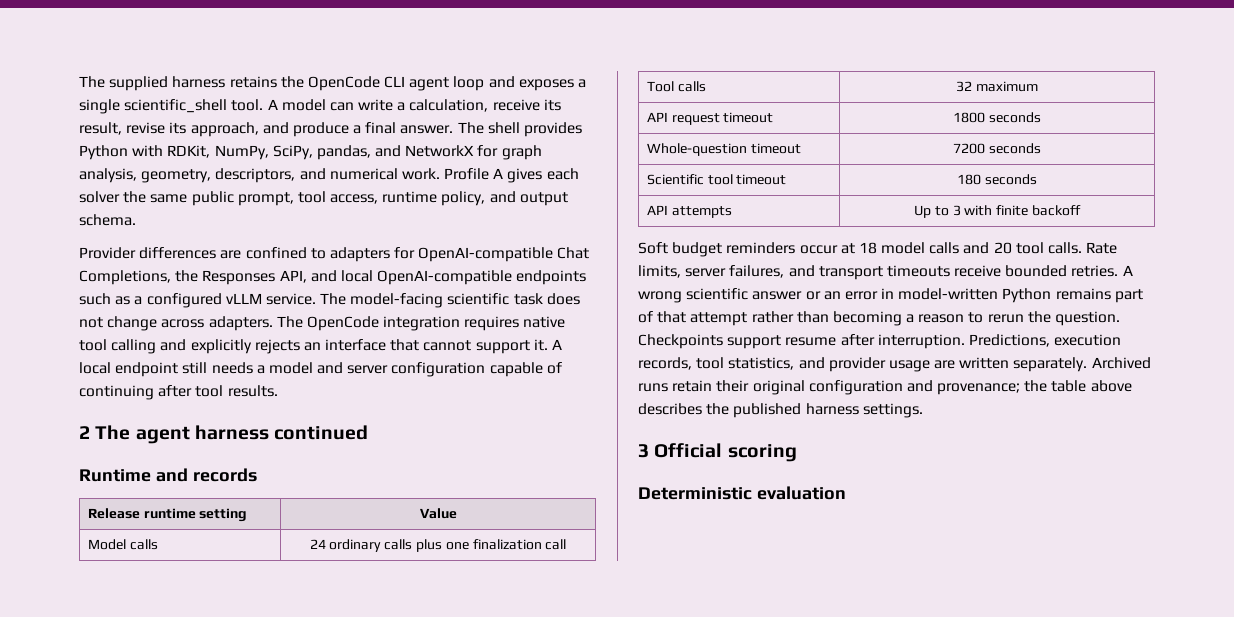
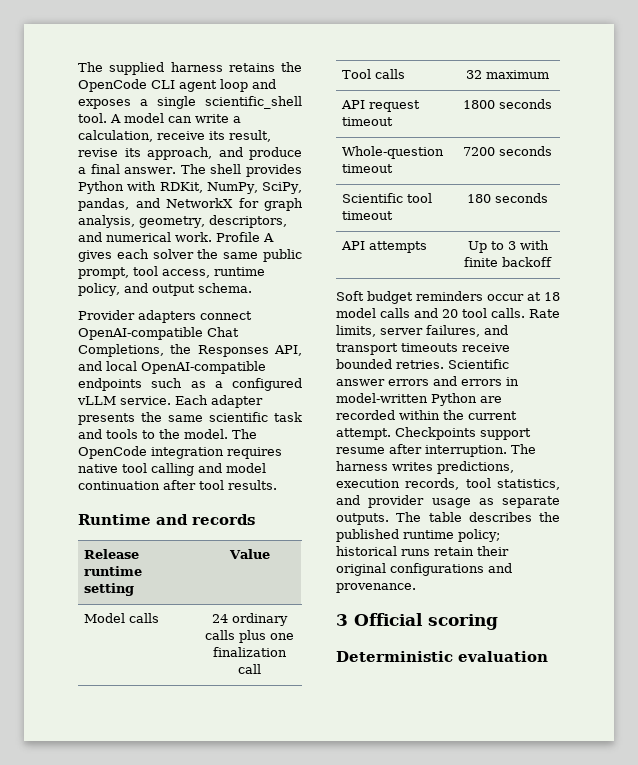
- Provider differences are confined to adapters for OpenAI-compatible Chat Completions, the Responses API, and local OpenAI-compatible endpoints such as a configured vLLM service.
+ Provider adapters connect OpenAI-compatible Chat Completions, the Responses API, and local OpenAI-compatible endpoints such as a configured vLLM service.
- The model-facing scientific task does not change across adapters.
+ Each adapter presents the same scientific task and tools to the model.
- The OpenCode integration requires native tool calling and explicitly rejects an interface that cannot support it. A local endpoint still needs a model and server configuration capable of continuing after tool results.
- 2 The agent harness continued
+ The OpenCode integration requires native tool calling and model continuation after tool results.
- A wrong scientific answer or an error in model-written Python remains part of that attempt rather than becoming a reason to rerun the question.
+ Scientific answer errors and errors in model-written Python are recorded within the current attempt.
- Predictions, execution records, tool statistics, and provider usage are written separately. Archived runs retain their original configuration and provenance; the table above describes the published harness settings.
+ The harness writes predictions, execution records, tool statistics, and provider usage as separate outputs. The table describes the published runtime policy; historical runs retain their original configurations and provenance.

